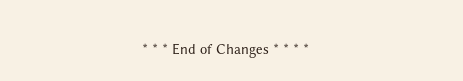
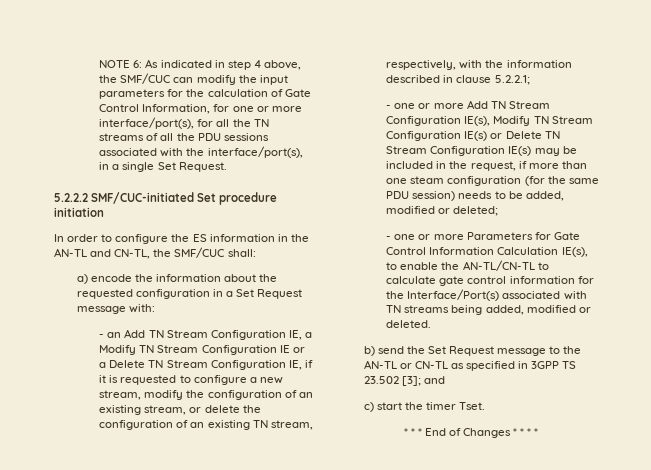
+ NOTE 6: As indicated in step 4 above, the SMF/CUC can modify the input parameters for the calculation of Gate Control Information, for one or more interface/port(s), for all the TN streams of all the PDU sessions associated with the interface/port(s), in a single Set Request.
+ 5.2.2.2 SMF/CUC-initiated Set procedure initiation
+ In order to configure the ES information in the AN-TL and CN-TL, the SMF/CUC shall:
+ a) encode the information about the requested configuration in a Set Request message with:
+ - an Add TN Stream Configuration IE, a Modify TN Stream Configuration IE or a Delete TN Stream Configuration IE, if it is requested to configure a new stream, modify the configuration of an existing stream, or delete the configuration of an existing TN stream, respectively, with the information described in clause 5.2.2.1;
+ - one or more Add TN Stream Configuration IE(s), Modify TN Stream Configuration IE(s) or Delete TN Stream Configuration IE(s) may be included in the request, if more than one steam configuration (for the same PDU session) needs to be added, modified or deleted;
+ - one or more Parameters for Gate Control Information Calculation IE(s), to enable the AN-TL/CN-TL to calculate gate control information for the Interface/Port(s) associated with TN streams being added, modified or deleted.
+ b) send the Set Request message to the AN-TL or CN-TL as specified in 3GPP TS 23.502 [3]; and
+ c) start the timer Tset.

